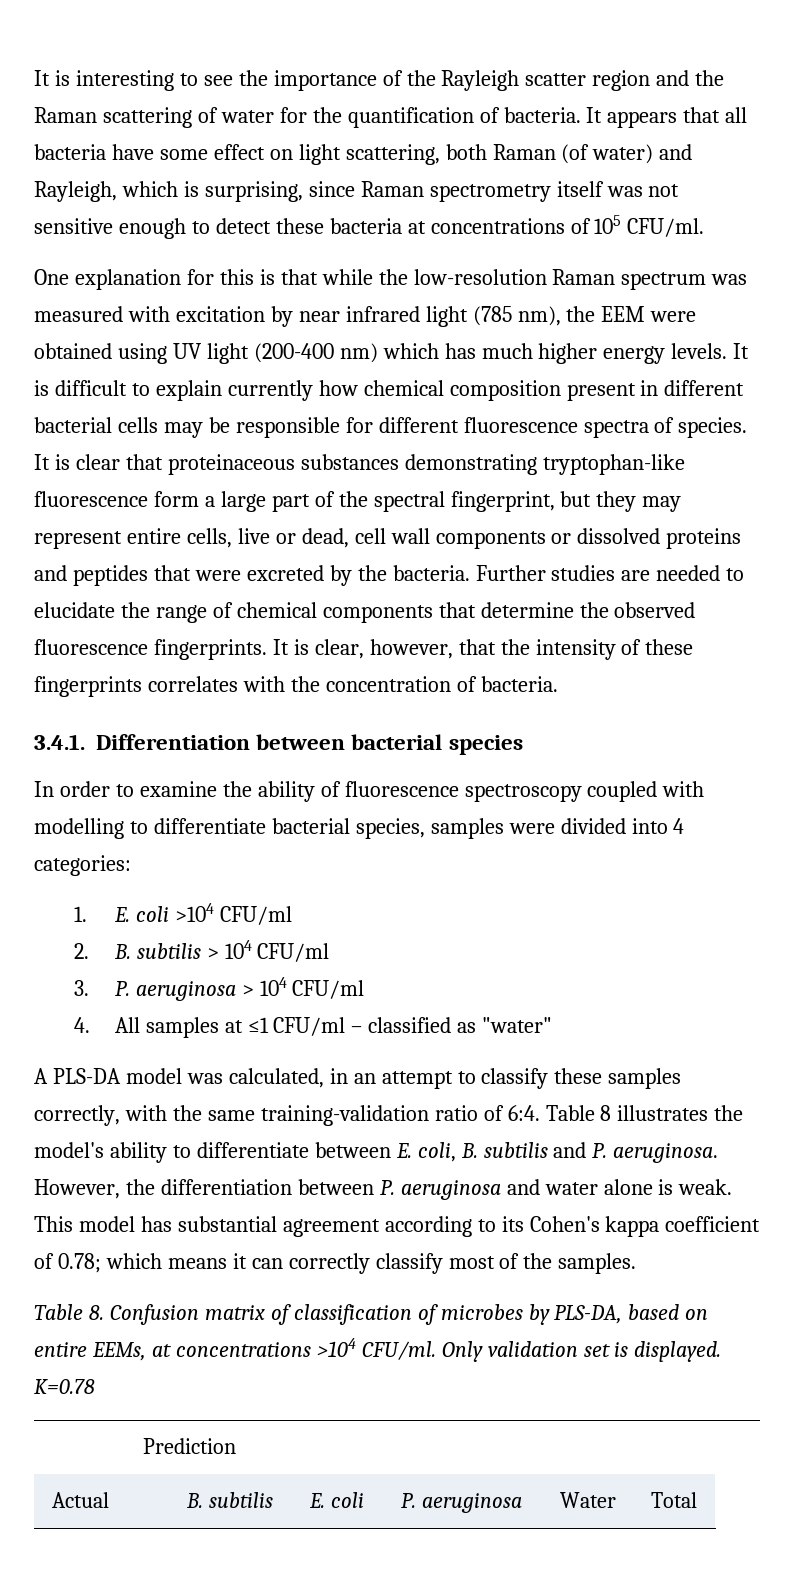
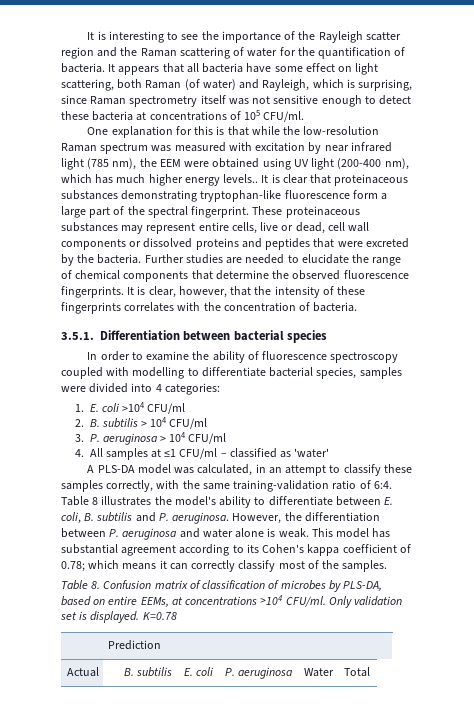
- One explanation for this is that while the low-resolution Raman spectrum was measured with excitation by near infrared light (785 nm), the EEM were obtained using UV light (200-400 nm) which has much higher energy levels. It is difficult to explain currently how chemical composition present in different bacterial cells may be responsible for different fluorescence spectra of species.
+ One explanation for this is that while the low-resolution Raman spectrum was measured with excitation by near infrared light (785 nm), the EEM were obtained using UV light (200-400 nm), which has much higher energy levels..
- It is clear that proteinaceous substances demonstrating tryptophan-like fluorescence form a large part of the spectral fingerprint, but they may represent entire cells, live or dead, cell wall components or dissolved proteins and peptides that were excreted by the bacteria.
+ It is clear that proteinaceous substances demonstrating tryptophan-like fluorescence form a large part of the spectral fingerprint. These proteinaceous substances may represent entire cells, live or dead, cell wall components or dissolved proteins and peptides that were excreted by the bacteria.
- 3.4.1. Differentiation between bacterial species
+ 3.5.1. Differentiation between bacterial species
- 4. All samples at ≤1 CFU/ml – classified as "water"
+ 4. All samples at ≤1 CFU/ml – classified as 'water'

